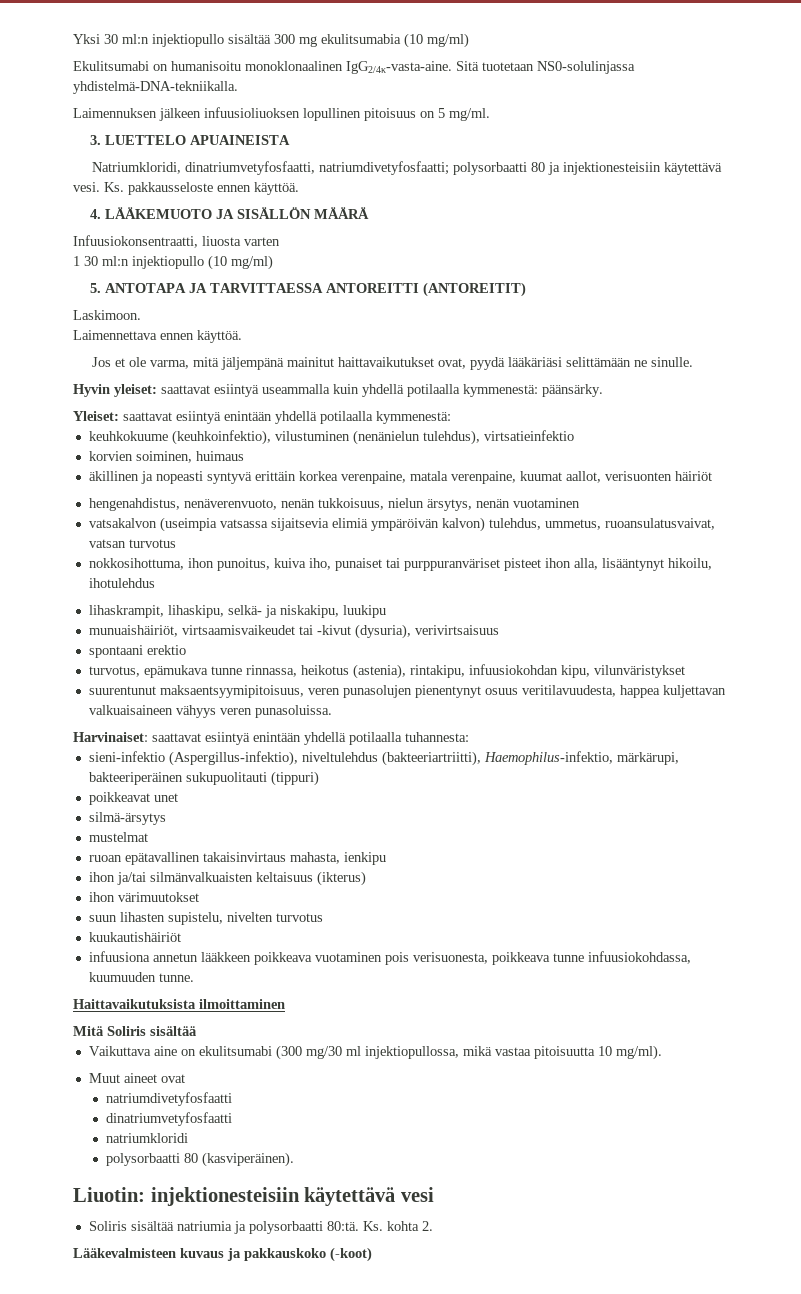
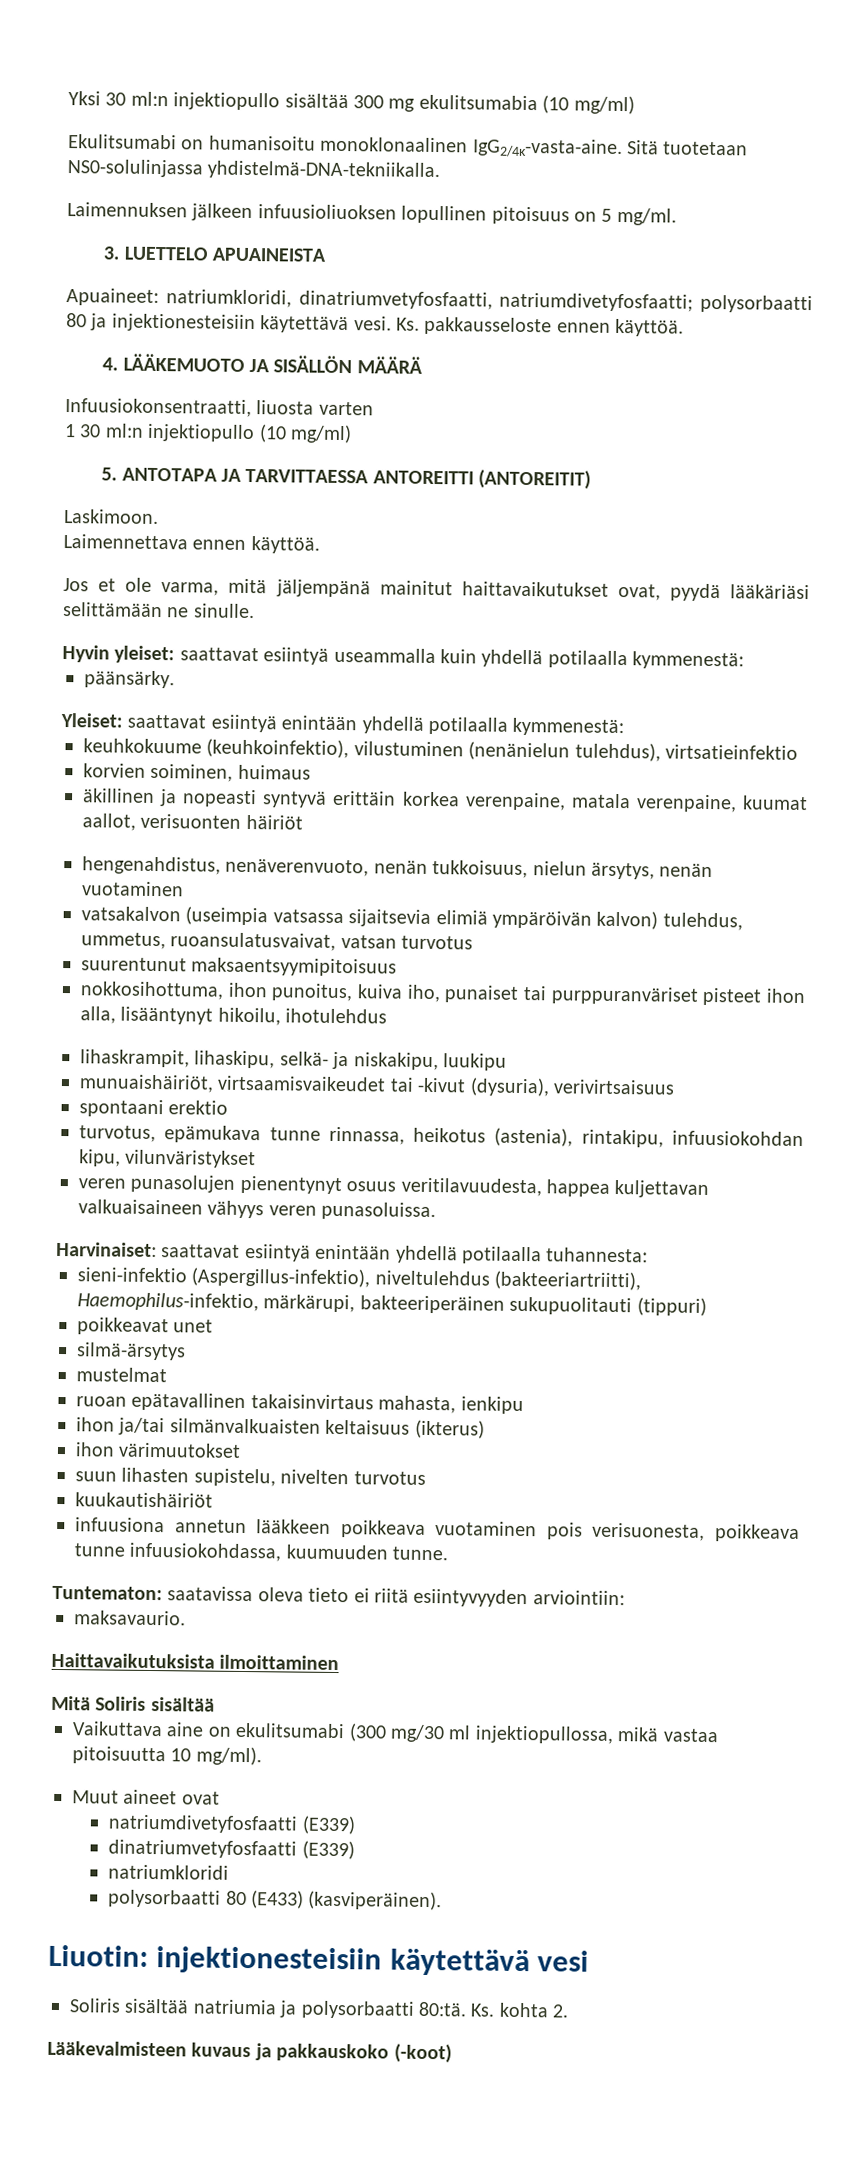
- Natriumkloridi, dinatriumvetyfosfaatti, natriumdivetyfosfaatti; polysorbaatti 80 ja injektionesteisiin käytettävä vesi.
+ Apuaineet: natriumkloridi, dinatriumvetyfosfaatti, natriumdivetyfosfaatti; polysorbaatti 80 ja injektionesteisiin käytettävä vesi.
- Hyvin yleiset: saattavat esiintyä useammalla kuin yhdellä potilaalla kymmenestä: päänsärky.
+ Hyvin yleiset: saattavat esiintyä useammalla kuin yhdellä potilaalla kymmenestä:
+ päänsärky.
+ suurentunut maksaentsyymipitoisuus
- suurentunut maksaentsyymipitoisuus, veren punasolujen pienentynyt osuus veritilavuudesta, happea kuljettavan valkuaisaineen vähyys veren punasoluissa.
+ veren punasolujen pienentynyt osuus veritilavuudesta, happea kuljettavan valkuaisaineen vähyys veren punasoluissa.
+ Tuntematon: saatavissa oleva tieto ei riitä esiintyvyyden arviointiin:
+ maksavaurio.
- natriumdivetyfosfaatti
+ natriumdivetyfosfaatti (E339)
- dinatriumvetyfosfaatti
+ dinatriumvetyfosfaatti (E339)
- polysorbaatti 80 (kasviperäinen).
+ polysorbaatti 80 (E433) (kasviperäinen).

